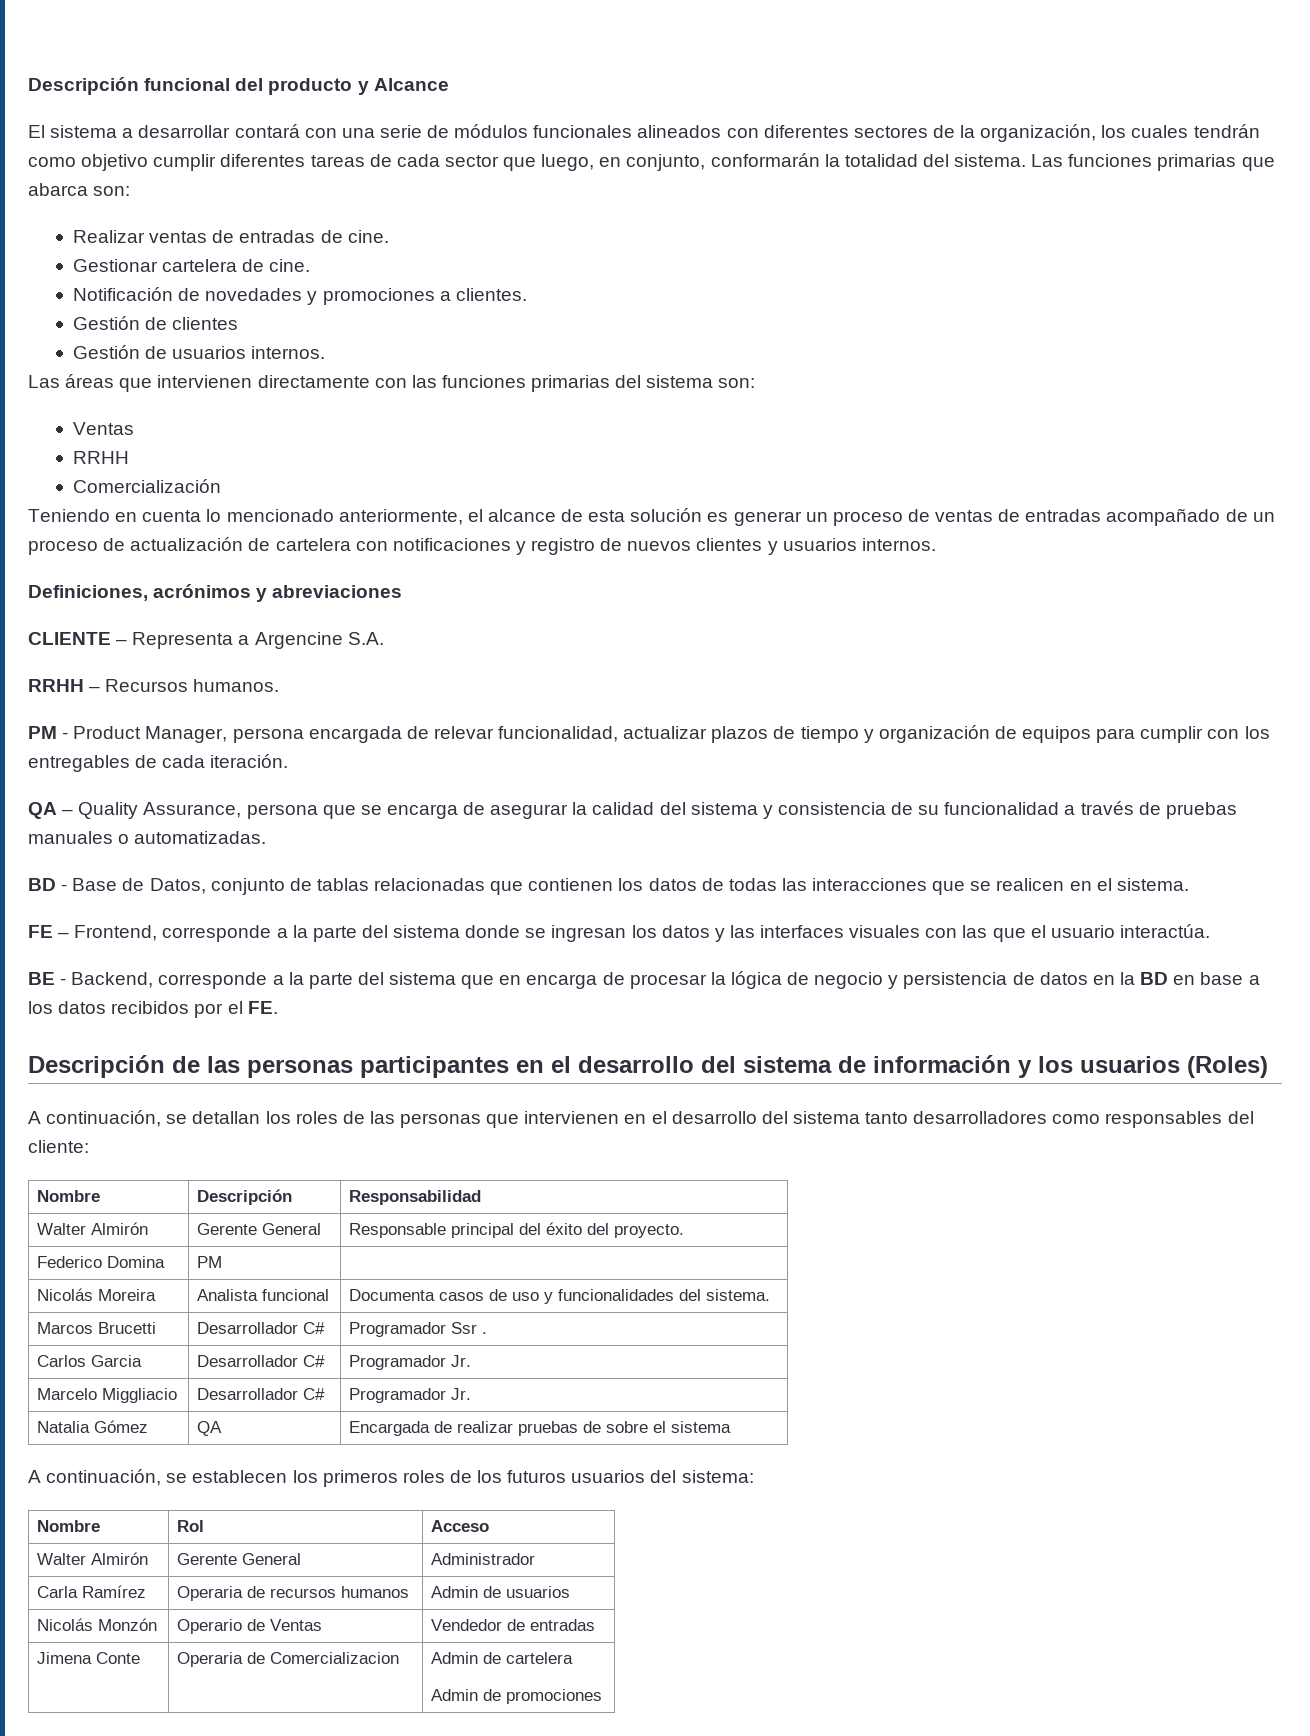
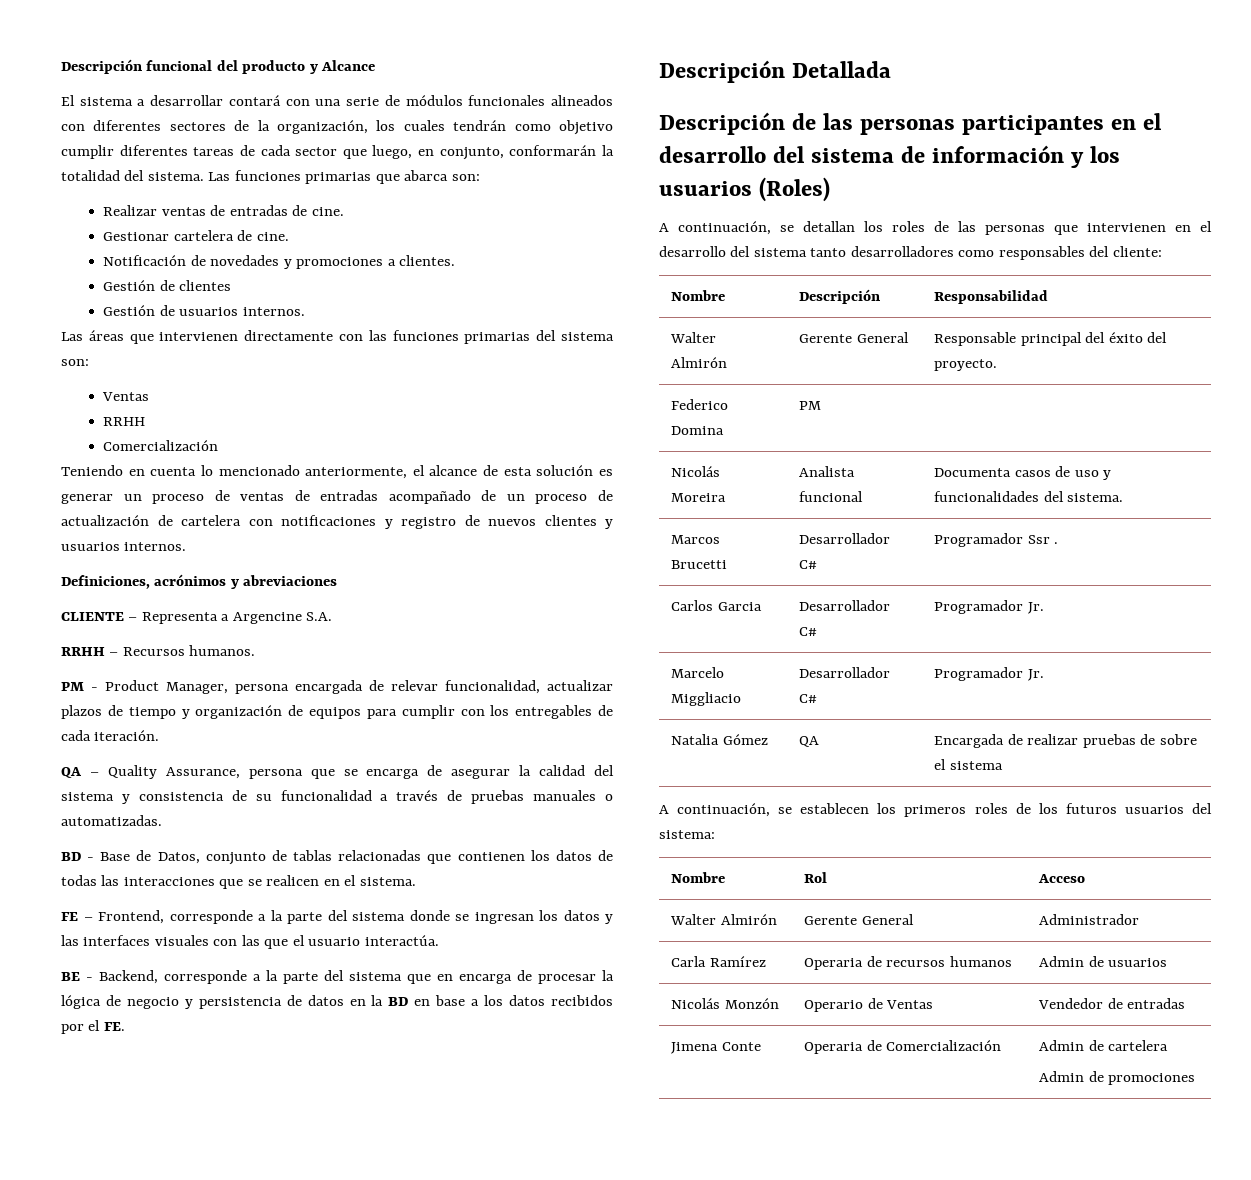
+ Descripción Detallada
- Jimena Conte | Operaria de Comercializacion | Admin de cartelera
+ Jimena Conte | Operaria de Comercialización | Admin de cartelera

